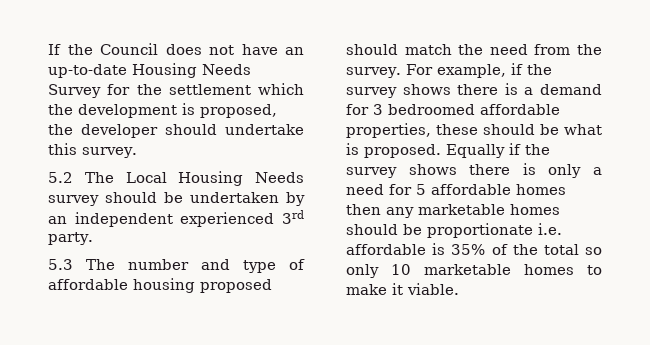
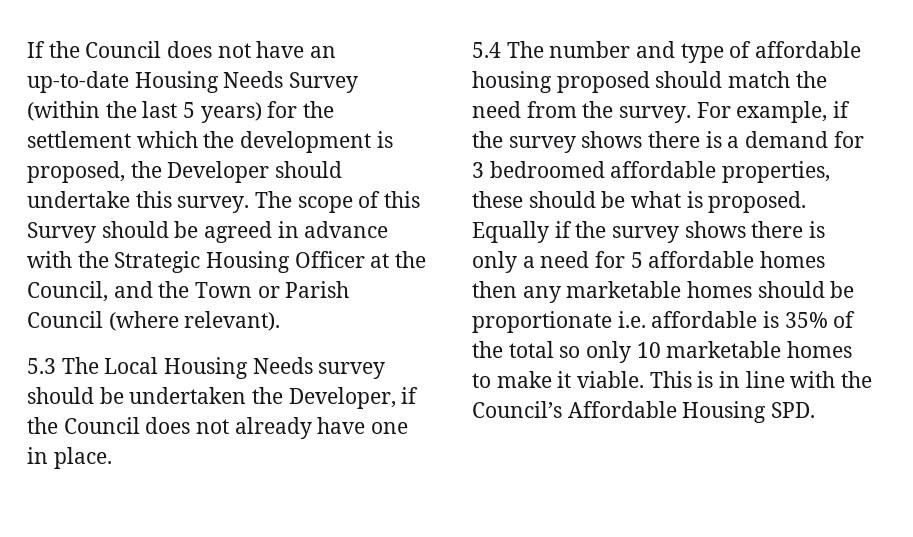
- If the Council does not have an up-to-date Housing Needs Survey for the settlement which the development is proposed, the developer should undertake this survey.
- 5.2 The Local Housing Needs survey should be undertaken by an independent experienced 3rd party.
- 5.3 The number and type of affordable housing proposed should match the need from the survey.
+ If the Council does not have an up-to-date Housing Needs Survey (within the last 5 years) for the settlement which the development is proposed, the Developer should undertake this survey. The scope of this Survey should be agreed in advance with the Strategic Housing Officer at the Council, and the Town or Parish Council (where relevant).
+ 5.3 The Local Housing Needs survey should be undertaken the Developer, if the Council does not already have one in place.
+ 5.4 The number and type of affordable housing proposed should match the need from the survey.
+ This is in line with the Council’s Affordable Housing SPD.

